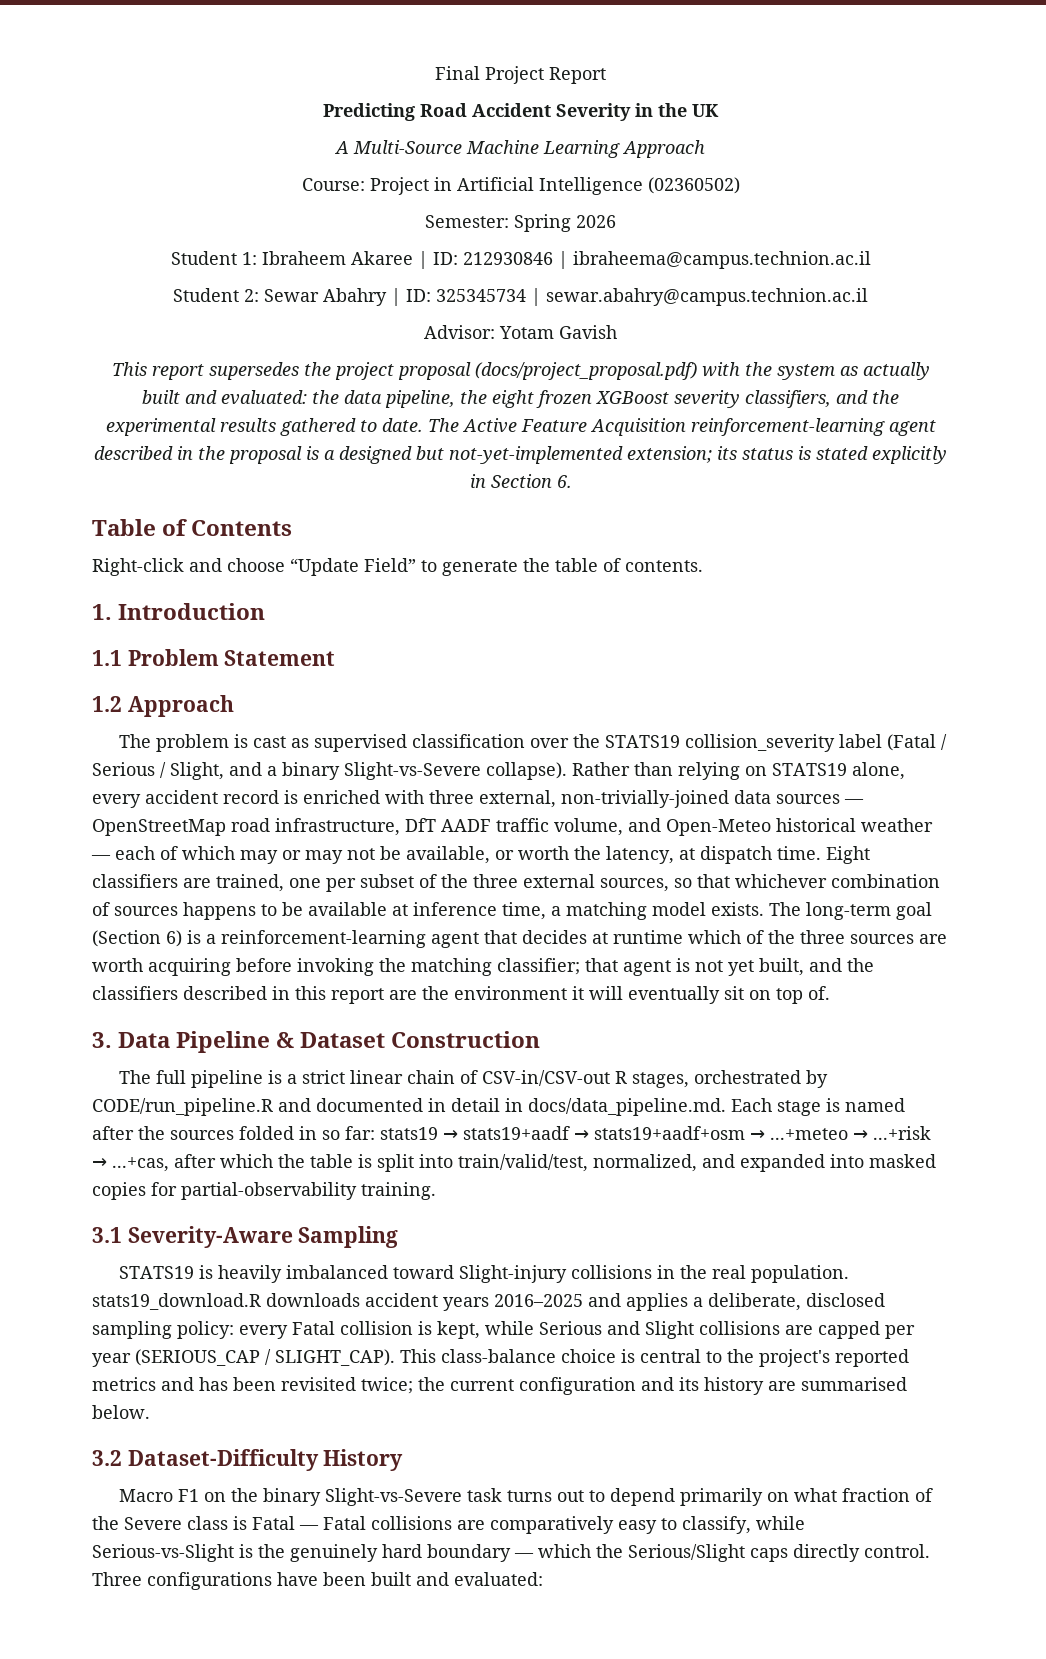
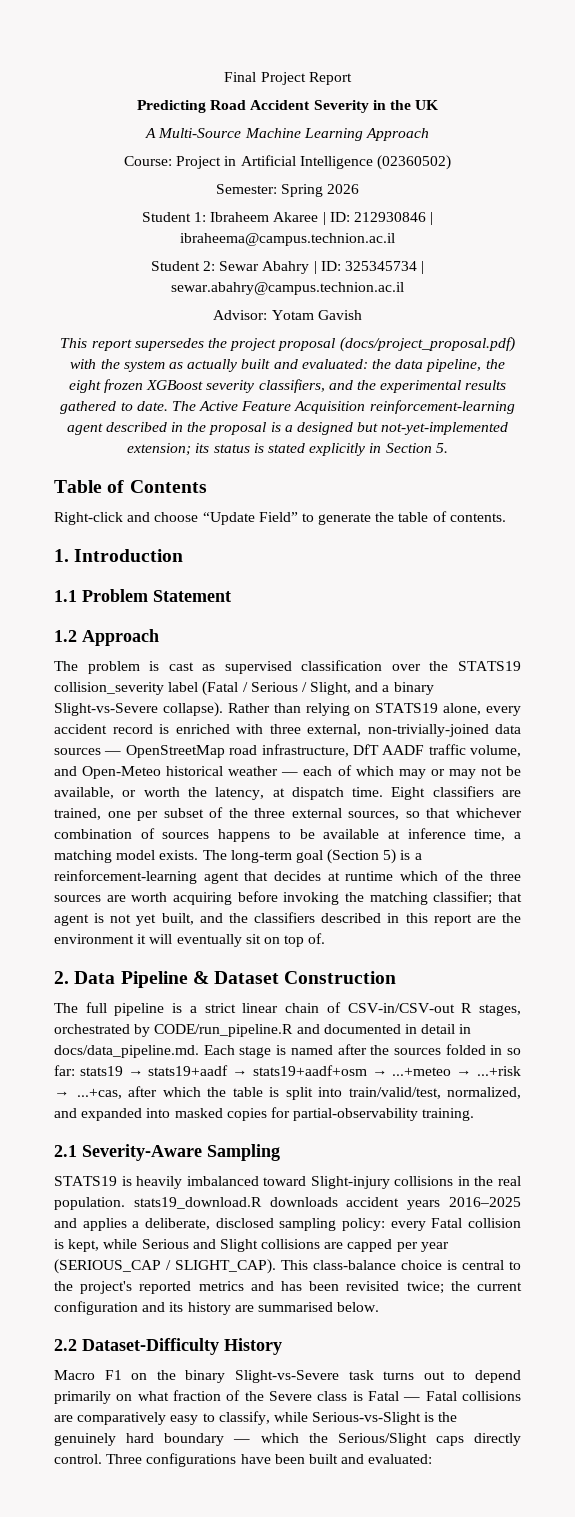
- The Active Feature Acquisition reinforcement-learning agent described in the proposal is a designed but not-yet-implemented extension; its status is stated explicitly in Section 6.
+ The Active Feature Acquisition reinforcement-learning agent described in the proposal is a designed but not-yet-implemented extension; its status is stated explicitly in Section 5.
- The long-term goal (Section 6) is a reinforcement-learning agent that decides at runtime which of the three sources are worth acquiring before invoking the matching classifier; that agent is not yet built, and the classifiers described in this report are the environment it will eventually sit on top of.
+ The long-term goal (Section 5) is a reinforcement-learning agent that decides at runtime which of the three sources are worth acquiring before invoking the matching classifier; that agent is not yet built, and the classifiers described in this report are the environment it will eventually sit on top of.
- 3. Data Pipeline & Dataset Construction
+ 2. Data Pipeline & Dataset Construction
- 3.1 Severity-Aware Sampling
+ 2.1 Severity-Aware Sampling
- 3.2 Dataset-Difficulty History
+ 2.2 Dataset-Difficulty History

